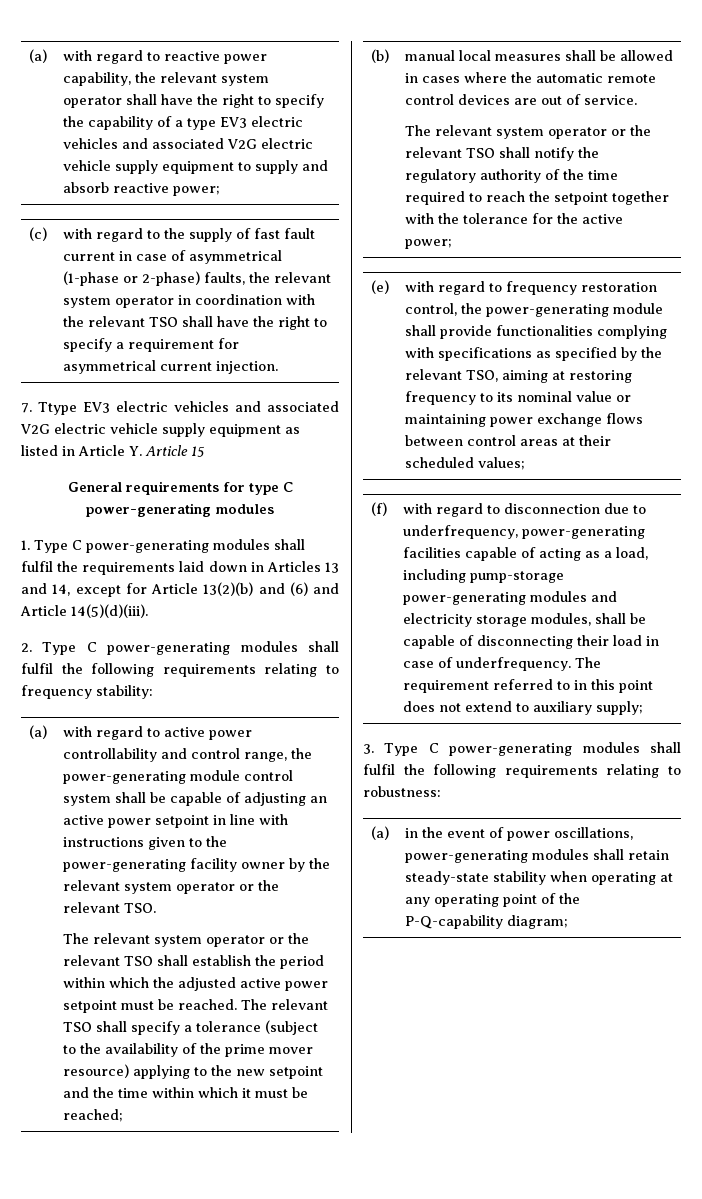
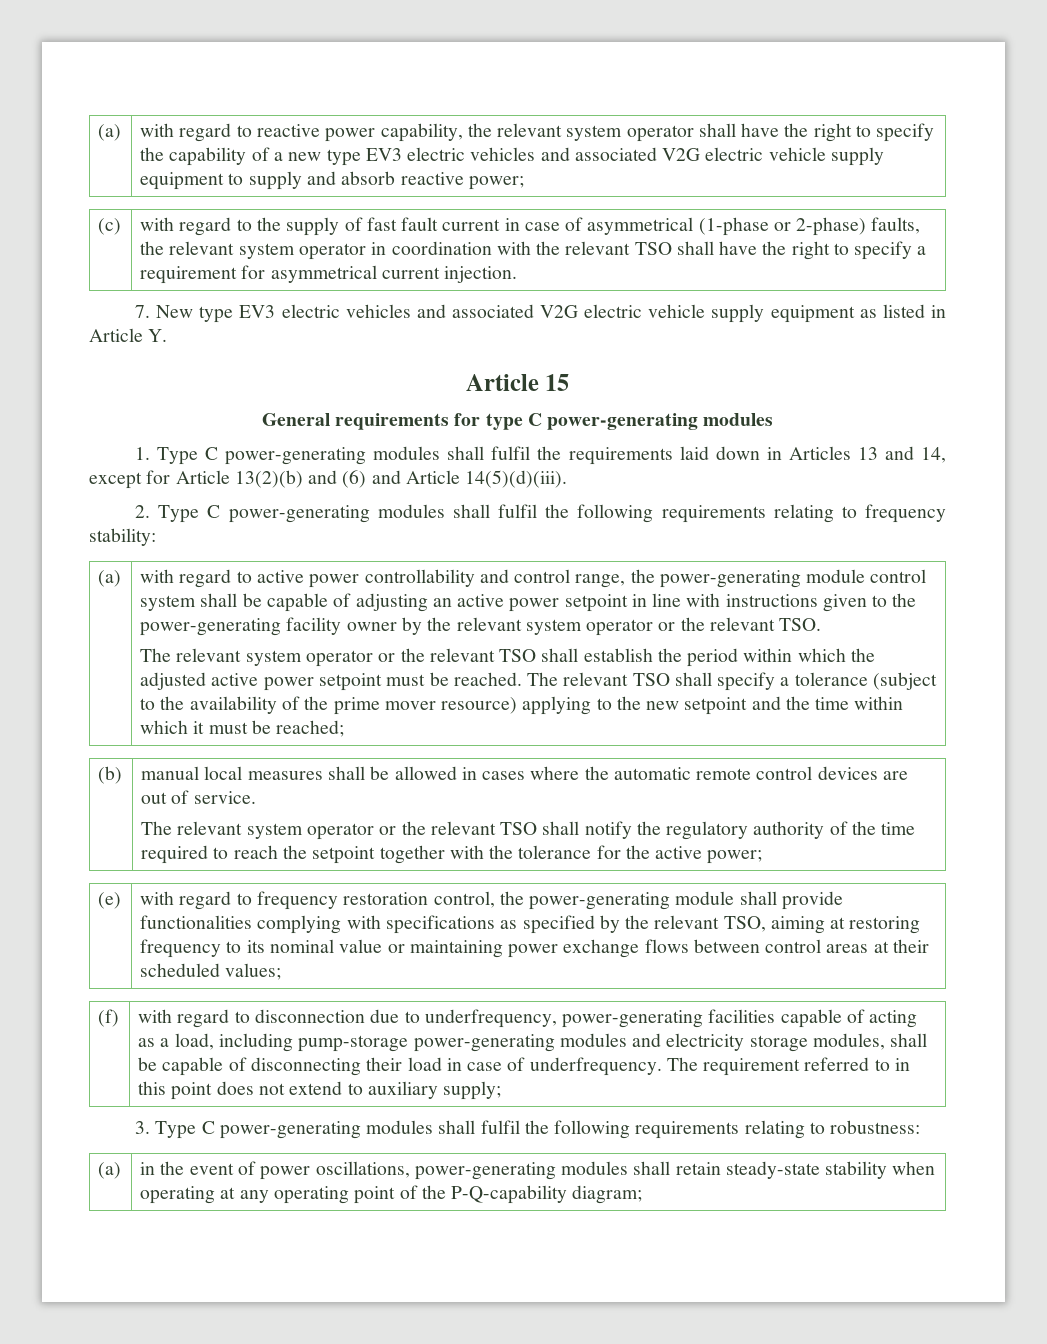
- (a) | with regard to reactive power capability, the relevant system operator shall have the right to specify the capability of a type EV3 electric vehicles and associated V2G electric vehicle supply equipment to supply and absorb reactive power;
+ (a) | with regard to reactive power capability, the relevant system operator shall have the right to specify the capability of a new type EV3 electric vehicles and associated V2G electric vehicle supply equipment to supply and absorb reactive power;
- 7. Ttype EV3 electric vehicles and associated V2G electric vehicle supply equipment as listed in Article Y. Article 15
+ 7. New type EV3 electric vehicles and associated V2G electric vehicle supply equipment as listed in Article Y.
+ Article 15

